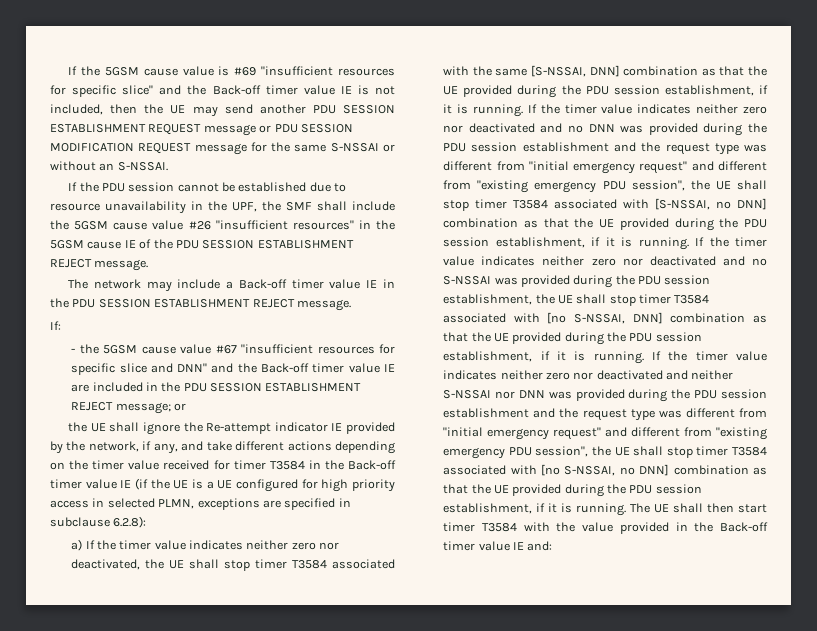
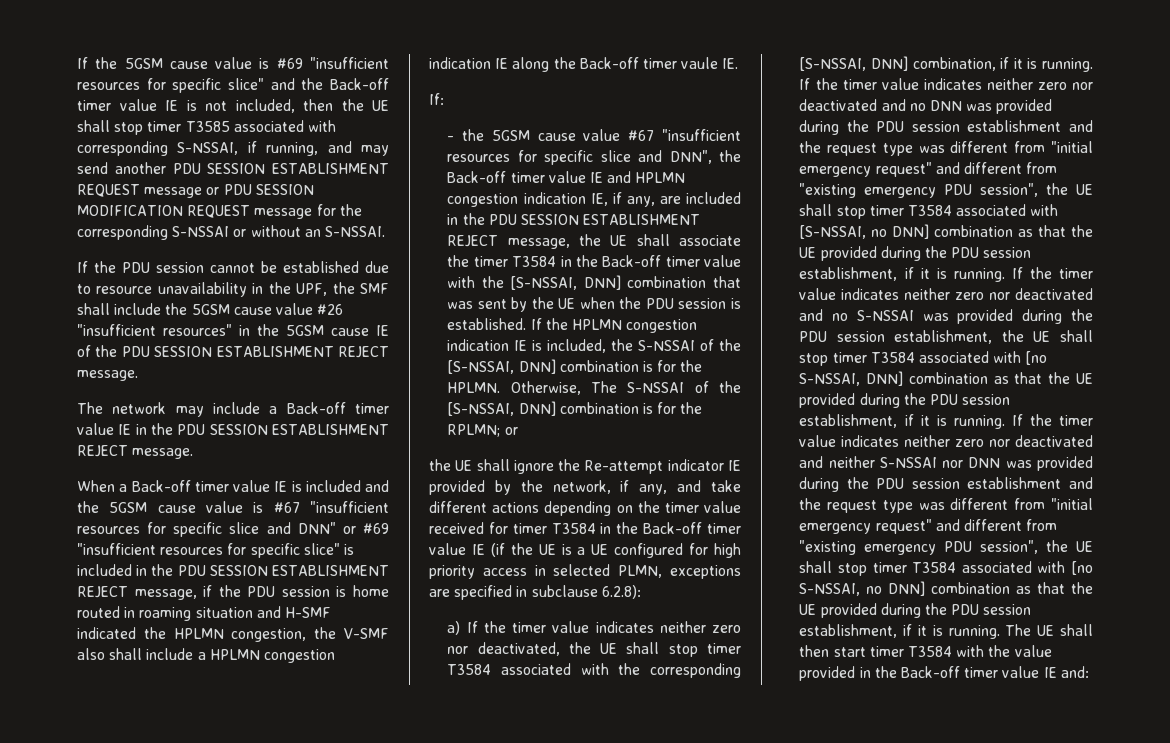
- If the 5GSM cause value is #69 "insufficient resources for specific slice" and the Back-off timer value IE is not included, then the UE may send another PDU SESSION ESTABLISHMENT REQUEST message or PDU SESSION MODIFICATION REQUEST message for the same S-NSSAI or without an S-NSSAI.
+ If the 5GSM cause value is #69 "insufficient resources for specific slice" and the Back-off timer value IE is not included, then the UE shall stop timer T3585 associated with corresponding S-NSSAI, if running, and may send another PDU SESSION ESTABLISHMENT REQUEST message or PDU SESSION MODIFICATION REQUEST message for the corresponding S-NSSAI or without an S-NSSAI.
+ When a Back-off timer value IE is included and the 5GSM cause value is #67 "insufficient resources for specific slice and DNN" or #69 "insufficient resources for specific slice" is included in the PDU SESSION ESTABLISHMENT REJECT message, if the PDU session is home routed in roaming situation and H-SMF indicated the HPLMN congestion, the V-SMF also shall include a HPLMN congestion indication IE along the Back-off timer vaule IE.
- - the 5GSM cause value #67 "insufficient resources for specific slice and DNN" and the Back-off timer value IE are included in the PDU SESSION ESTABLISHMENT REJECT message; or
+ - the 5GSM cause value #67 "insufficient resources for specific slice and DNN", the Back-off timer value IE and HPLMN congestion indication IE, if any, are included in the PDU SESSION ESTABLISHMENT REJECT message, the UE shall associate the timer T3584 in the Back-off timer value with the [S-NSSAI, DNN] combination that was sent by the UE when the PDU session is established. If the HPLMN congestion indication IE is included, the S-NSSAI of the [S-NSSAI, DNN] combination is for the HPLMN. Otherwise, The S-NSSAI of the [S-NSSAI, DNN] combination is for the RPLMN; or
- a) If the timer value indicates neither zero nor deactivated, the UE shall stop timer T3584 associated with the same [S-NSSAI, DNN] combination as that the UE provided during the PDU session establishment, if it is running.
+ a) If the timer value indicates neither zero nor deactivated, the UE shall stop timer T3584 associated with the corresponding [S-NSSAI, DNN] combination, if it is running.

